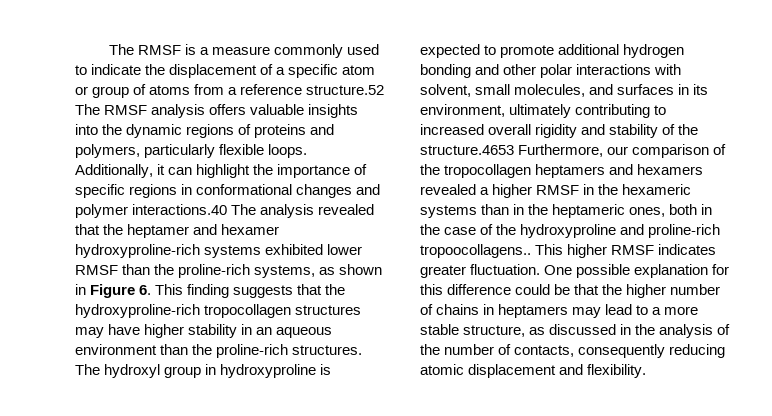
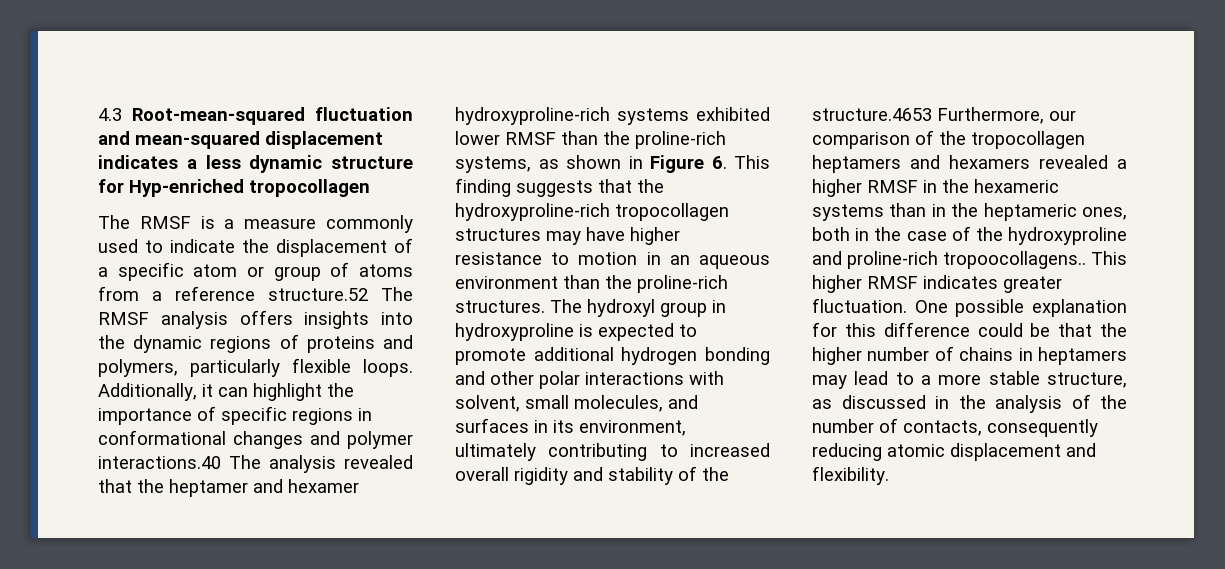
+ 4.3 Root-mean-squared fluctuation and mean-squared displacement indicates a less dynamic structure for Hyp-enriched tropocollagen
- The RMSF is a measure commonly used to indicate the displacement of a specific atom or group of atoms from a reference structure.52 The RMSF analysis offers valuable insights into the dynamic regions of proteins and polymers, particularly flexible loops.
+ The RMSF is a measure commonly used to indicate the displacement of a specific atom or group of atoms from a reference structure.52 The RMSF analysis offers insights into the dynamic regions of proteins and polymers, particularly flexible loops.
- Additionally, it can highlight the importance of specific regions in conformational changes and polymer interactions.40 The analysis revealed that the heptamer and hexamer hydroxyproline-rich systems exhibited lower RMSF than the proline-rich systems, as shown in Figure 6. This finding suggests that the hydroxyproline-rich tropocollagen structures may have higher stability in an aqueous environment than the proline-rich structures.
+ Additionally, it can highlight the importance of specific regions in conformational changes and polymer interactions.40 The analysis revealed that the heptamer and hexamer hydroxyproline-rich systems exhibited lower RMSF than the proline-rich systems, as shown in Figure 6. This finding suggests that the hydroxyproline-rich tropocollagen structures may have higher resistance to motion in an aqueous environment than the proline-rich structures.

